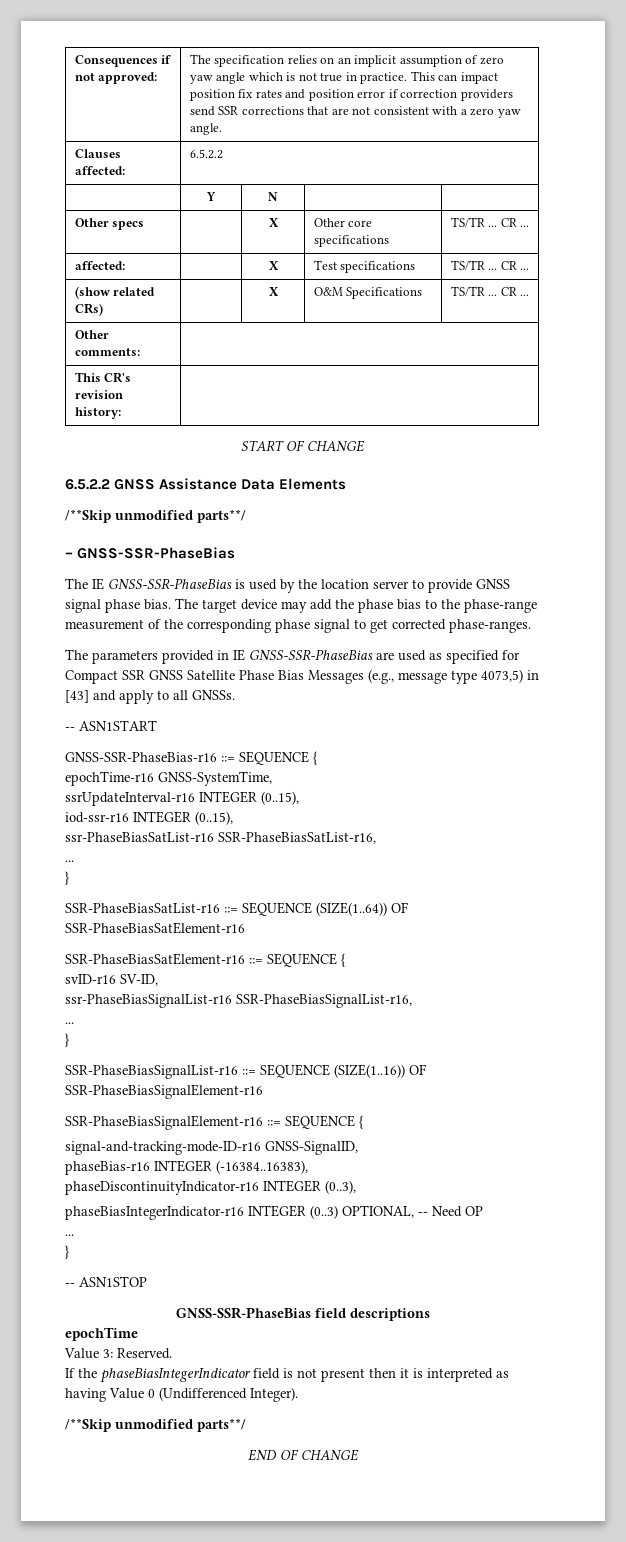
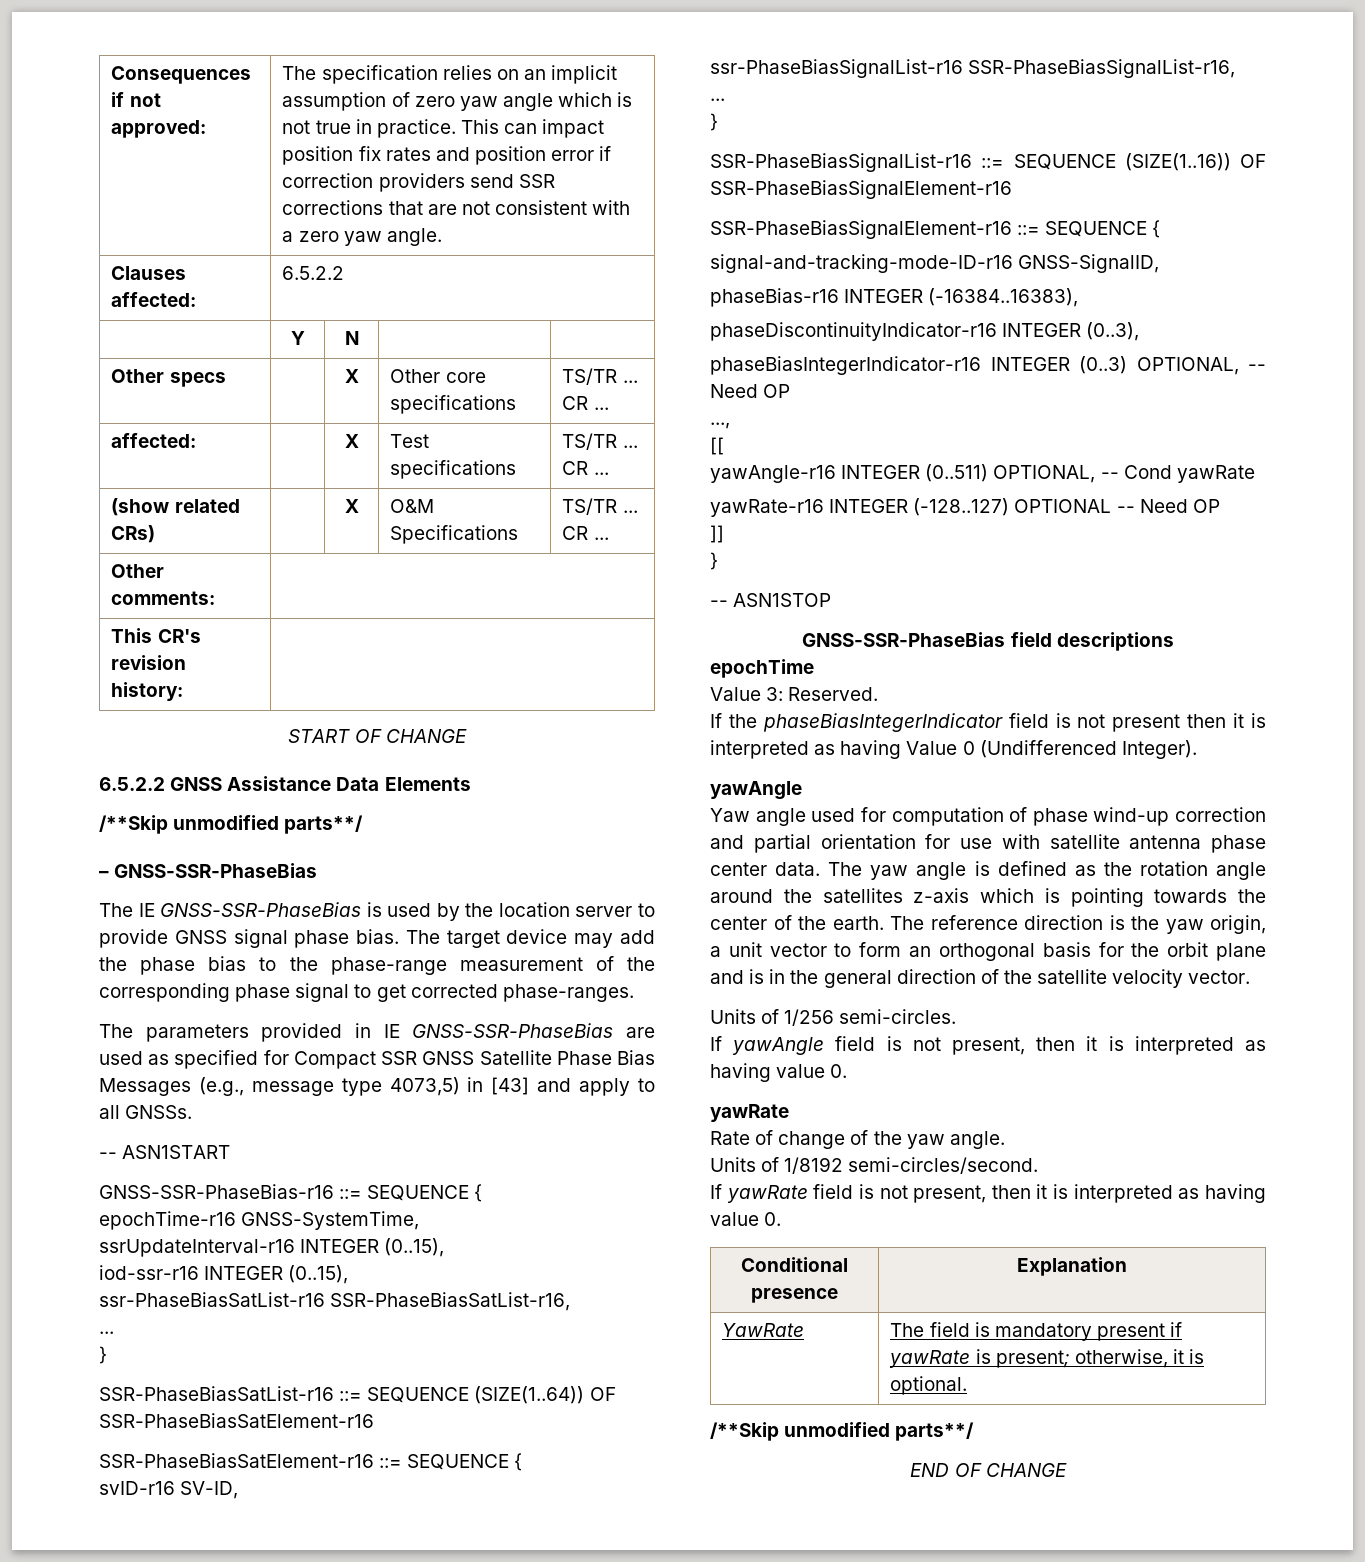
  phaseBiasIntegerIndicator-r16 INTEGER (0..3) OPTIONAL, -- Need OP
- ...
+ ...,
+ [[
+ yawAngle-r16 INTEGER (0..511) OPTIONAL, -- Cond yawRate
+ yawRate-r16 INTEGER (-128..127) OPTIONAL -- Need OP
+ ]]
  If the phaseBiasIntegerIndicator field is not present then it is interpreted as having Value 0 (Undifferenced Integer).
+ yawAngle
+ Yaw angle used for computation of phase wind-up correction and partial orientation for use with satellite antenna phase center data. The yaw angle is defined as the rotation angle around the satellites z-axis which is pointing towards the center of the earth. The reference direction is the yaw origin, a unit vector to form an orthogonal basis for the orbit plane and is in the general direction of the satellite velocity vector.
+ Units of 1/256 semi-circles.
+ If yawAngle field is not present, then it is interpreted as having value 0.
+ yawRate
+ Rate of change of the yaw angle.
+ Units of 1/8192 semi-circles/second.
+ If yawRate field is not present, then it is interpreted as having value 0.
+ Conditional presence | Explanation
+ YawRate | The field is mandatory present if yawRate is present; otherwise, it is optional.

